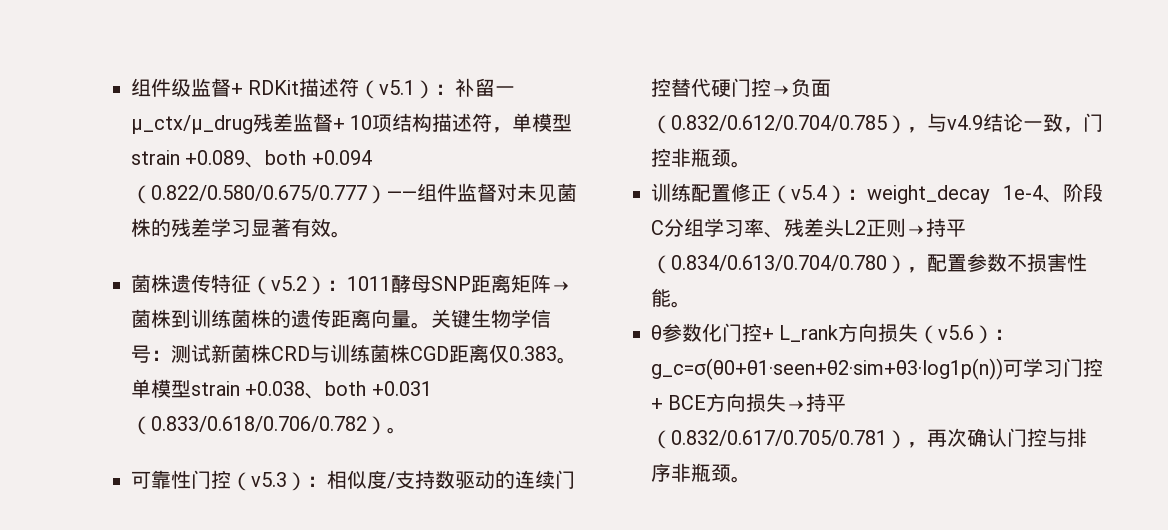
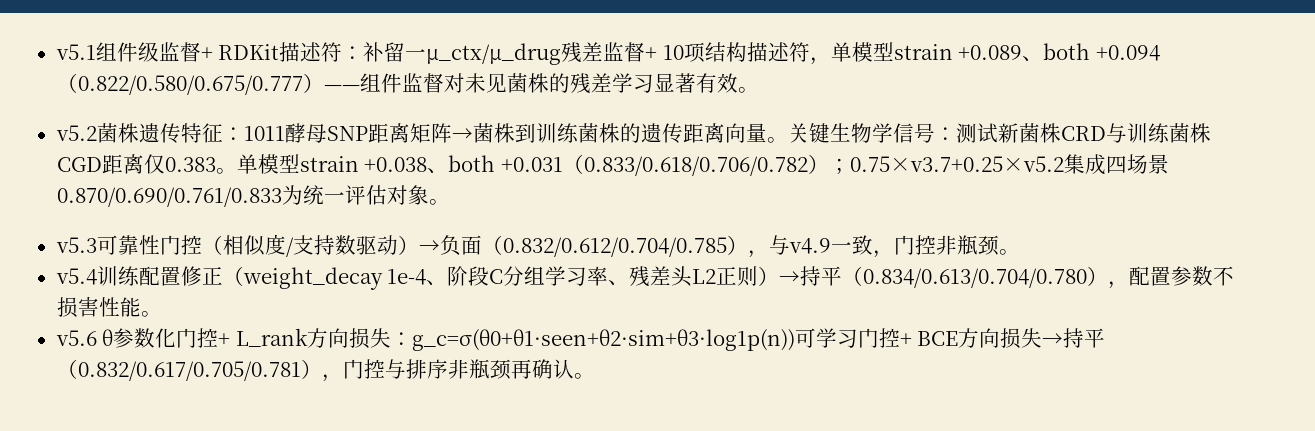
- 组件级监督+ RDKit描述符（v5.1）：补留一μ_ctx/μ_drug残差监督+ 10项结构描述符，单模型strain +0.089、both +0.094（0.822/0.580/0.675/0.777）——组件监督对未见菌株的残差学习显著有效。
+ v5.1组件级监督+ RDKit描述符：补留一μ_ctx/μ_drug残差监督+ 10项结构描述符，单模型strain +0.089、both +0.094（0.822/0.580/0.675/0.777）——组件监督对未见菌株的残差学习显著有效。
- 菌株遗传特征（v5.2）：1011酵母SNP距离矩阵→菌株到训练菌株的遗传距离向量。
+ v5.2菌株遗传特征：1011酵母SNP距离矩阵→菌株到训练菌株的遗传距离向量。
- 单模型strain +0.038、both +0.031（0.833/0.618/0.706/0.782）。
- 可靠性门控（v5.3）：相似度/支持数驱动的连续门控替代硬门控→负面（0.832/0.612/0.704/0.785），与v4.9结论一致，门控非瓶颈。
+ 单模型strain +0.038、both +0.031（0.833/0.618/0.706/0.782）；0.75×v3.7+0.25×v5.2集成四场景0.870/0.690/0.761/0.833为统一评估对象。
+ v5.3可靠性门控（相似度/支持数驱动）→负面（0.832/0.612/0.704/0.785），与v4.9一致，门控非瓶颈。
- 训练配置修正（v5.4）：weight_decay 1e-4、阶段C分组学习率、残差头L2正则→持平（0.834/0.613/0.704/0.780），配置参数不损害性能。
+ v5.4训练配置修正（weight_decay 1e-4、阶段C分组学习率、残差头L2正则）→持平（0.834/0.613/0.704/0.780），配置参数不损害性能。
- θ参数化门控+ L_rank方向损失（v5.6）：g_c=σ(θ0+θ1·seen+θ2·sim+θ3·log1p(n))可学习门控+ BCE方向损失→持平（0.832/0.617/0.705/0.781），再次确认门控与排序非瓶颈。
+ v5.6 θ参数化门控+ L_rank方向损失：g_c=σ(θ0+θ1·seen+θ2·sim+θ3·log1p(n))可学习门控+ BCE方向损失→持平（0.832/0.617/0.705/0.781），门控与排序非瓶颈再确认。

